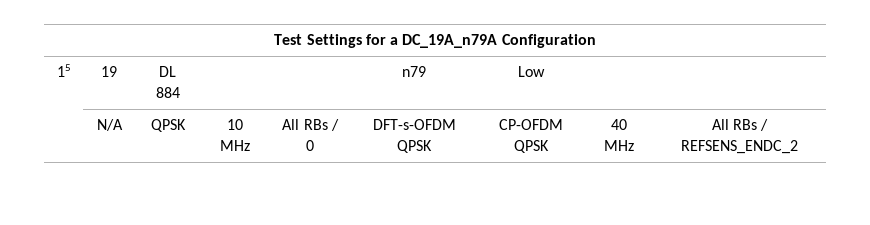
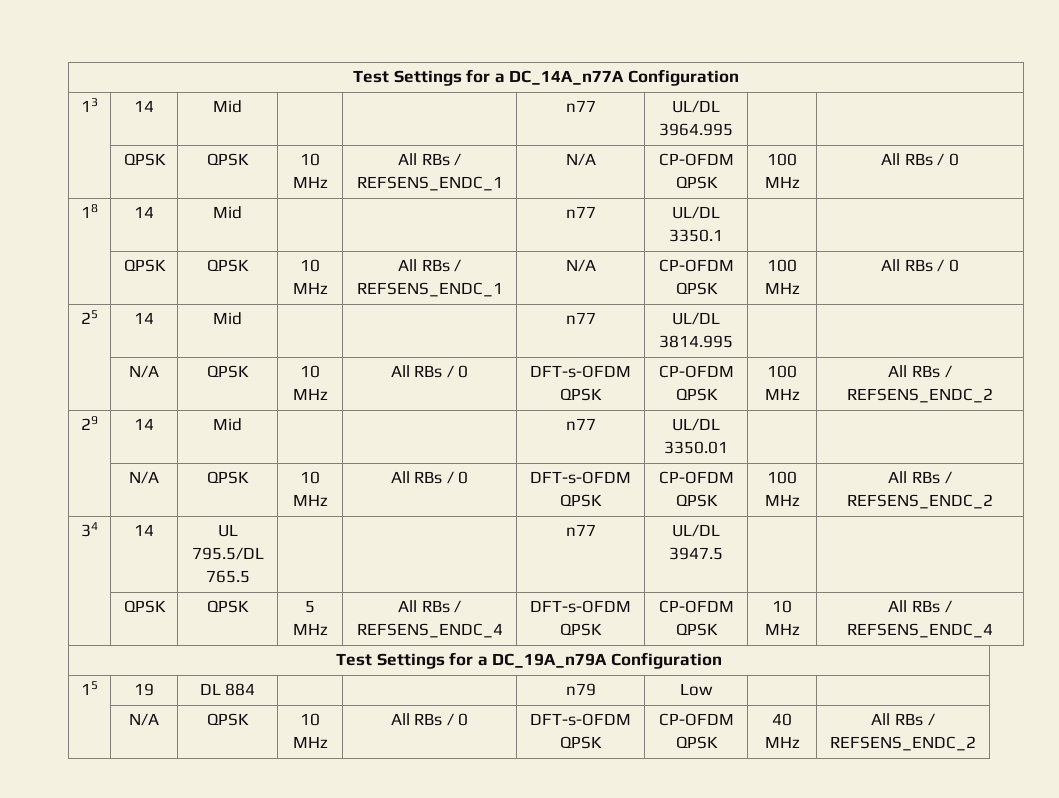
+ Test Settings for a DC_14A_n77A Configuration
+ 13 | 14 | Mid | | | n77 | UL/DL 3964.995 | |
+ | QPSK | QPSK | 10 MHz | All RBs / REFSENS_ENDC_1 | N/A | CP-OFDM QPSK | 100 MHz | All RBs / 0
+ 18 | 14 | Mid | | | n77 | UL/DL 3350.1 | |
+ | QPSK | QPSK | 10 MHz | All RBs / REFSENS_ENDC_1 | N/A | CP-OFDM QPSK | 100 MHz | All RBs / 0
+ 25 | 14 | Mid | | | n77 | UL/DL 3814.995 | |
+ | N/A | QPSK | 10 MHz | All RBs / 0 | DFT-s-OFDM QPSK | CP-OFDM QPSK | 100 MHz | All RBs / REFSENS_ENDC_2
+ 29 | 14 | Mid | | | n77 | UL/DL 3350.01 | |
+ | N/A | QPSK | 10 MHz | All RBs / 0 | DFT-s-OFDM QPSK | CP-OFDM QPSK | 100 MHz | All RBs / REFSENS_ENDC_2
+ 34 | 14 | UL 795.5/DL 765.5 | | | n77 | UL/DL 3947.5 | |
+ | QPSK | QPSK | 5 MHz | All RBs / REFSENS_ENDC_4 | DFT-s-OFDM QPSK | CP-OFDM QPSK | 10 MHz | All RBs / REFSENS_ENDC_4

